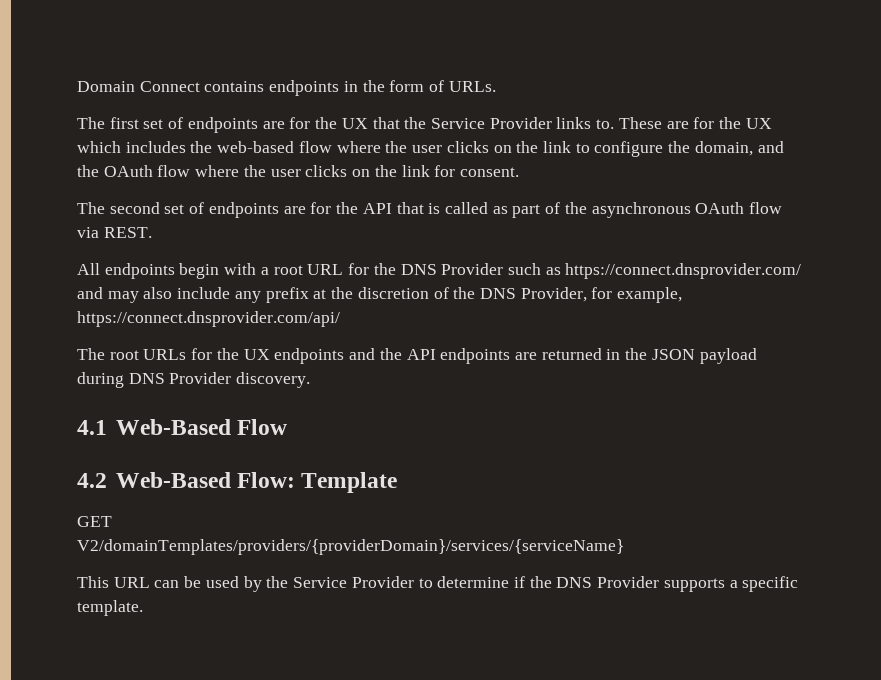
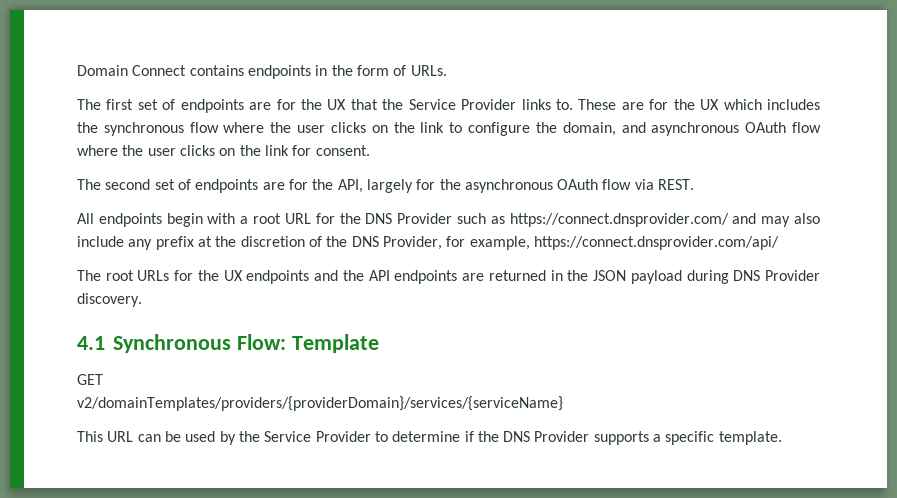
- These are for the UX which includes the web-based flow where the user clicks on the link to configure the domain, and the OAuth flow where the user clicks on the link for consent.
+ These are for the UX which includes the synchronous flow where the user clicks on the link to configure the domain, and asynchronous OAuth flow where the user clicks on the link for consent.
- The second set of endpoints are for the API that is called as part of the asynchronous OAuth flow via REST.
+ The second set of endpoints are for the API, largely for the asynchronous OAuth flow via REST.
- 4.1 Web-Based Flow
- 4.2 Web-Based Flow: Template
+ 4.1 Synchronous Flow: Template
- V2/domainTemplates/providers/{providerDomain}/services/{serviceName}
+ v2/domainTemplates/providers/{providerDomain}/services/{serviceName}

